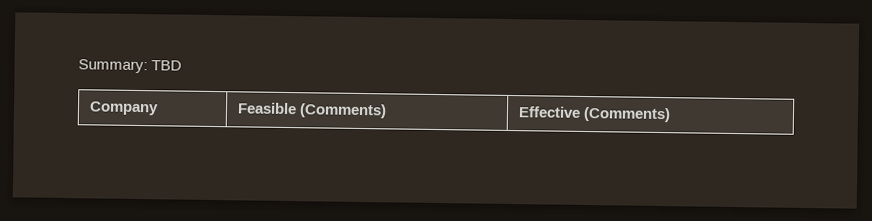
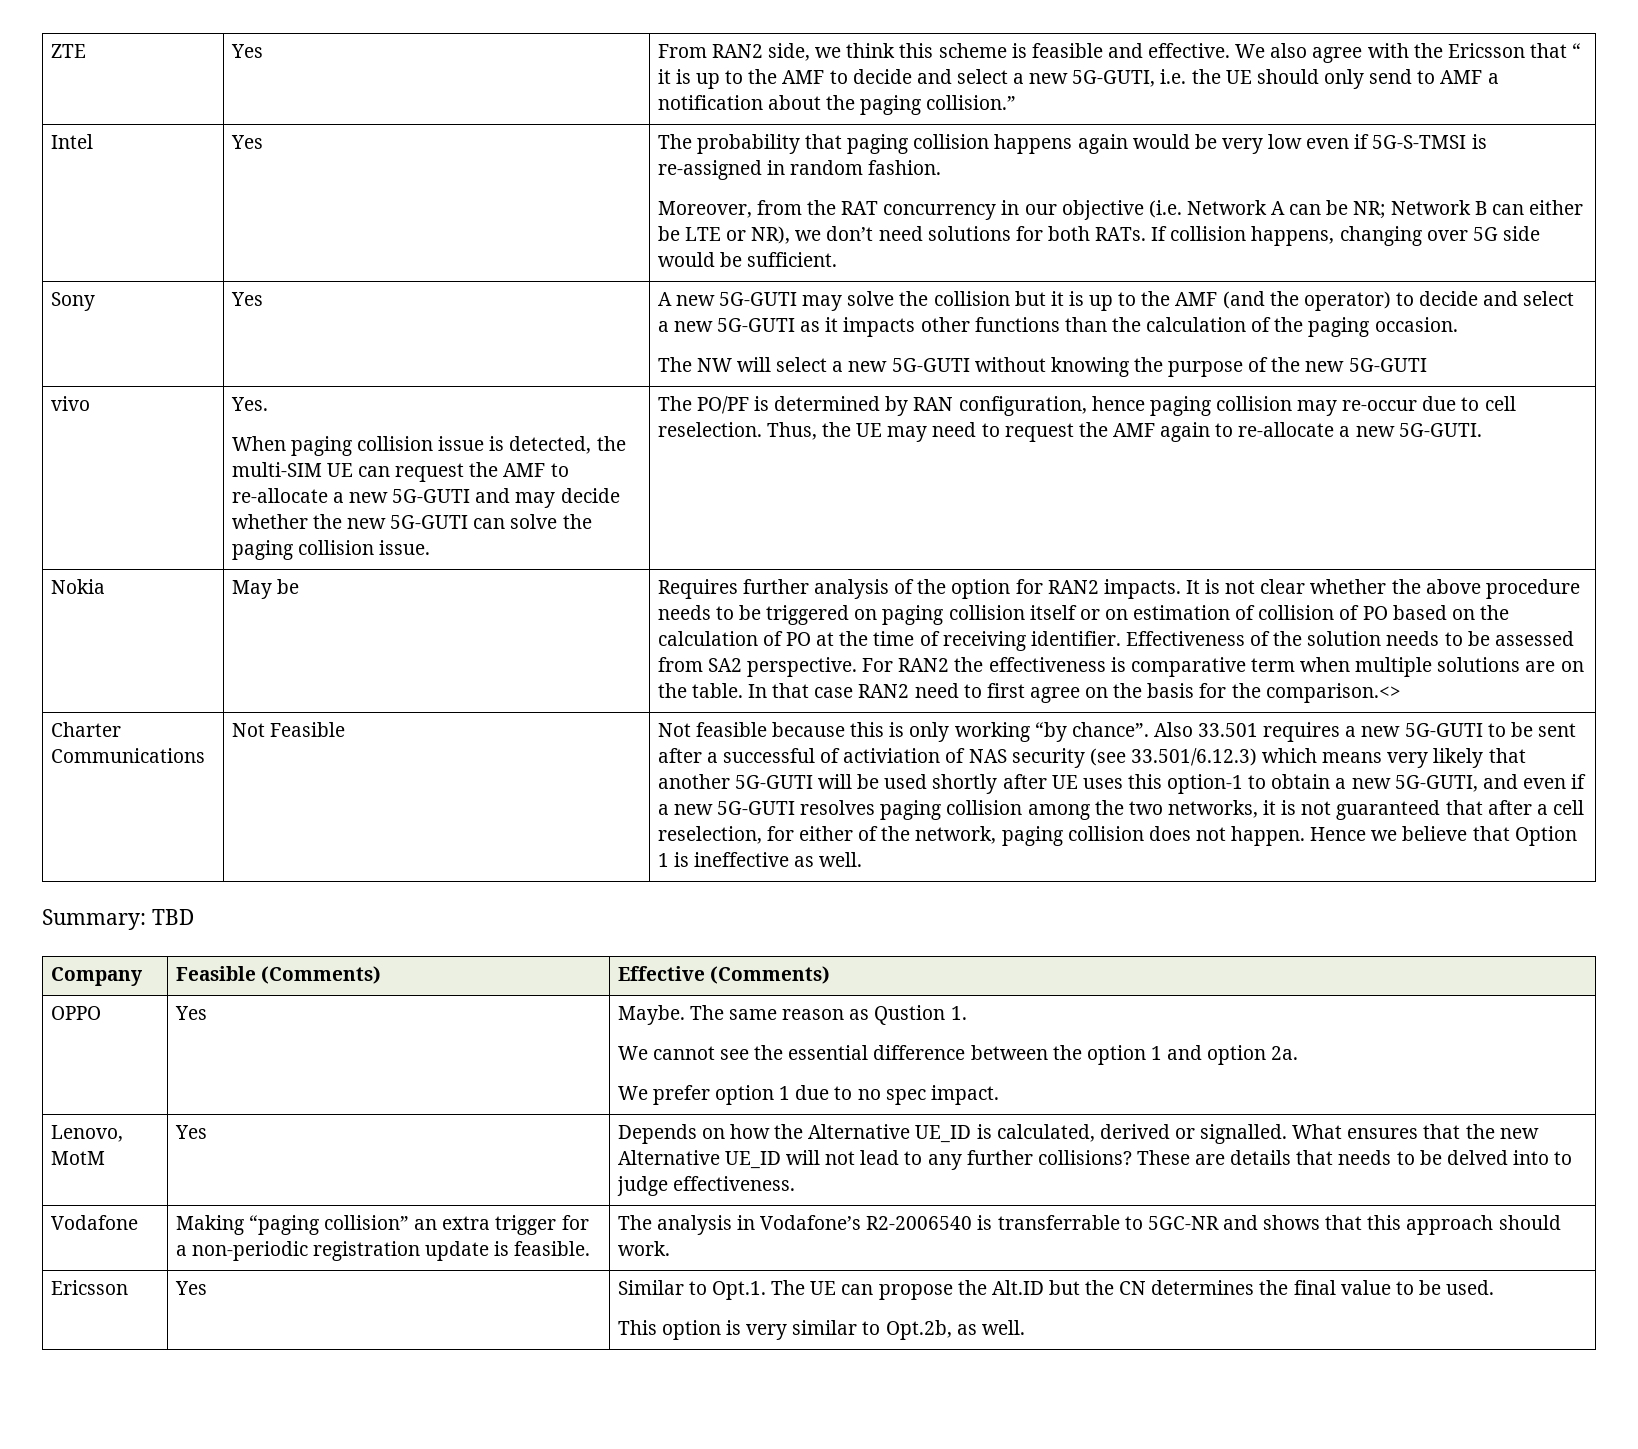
+ ZTE | Yes | From RAN2 side, we think this scheme is feasible and effective. We also agree with the Ericsson that “ it is up to the AMF to decide and select a new 5G-GUTI, i.e. the UE should only send to AMF a notification about the paging collision.”
+ Intel | Yes | The probability that paging collision happens again would be very low even if 5G-S-TMSI is re-assigned in random fashion.
+ Moreover, from the RAT concurrency in our objective (i.e. Network A can be NR; Network B can either be LTE or NR), we don’t need solutions for both RATs. If collision happens, changing over 5G side would be sufficient.
+ Sony | Yes | A new 5G-GUTI may solve the collision but it is up to the AMF (and the operator) to decide and select a new 5G-GUTI as it impacts other functions than the calculation of the paging occasion.
+ The NW will select a new 5G-GUTI without knowing the purpose of the new 5G-GUTI
+ vivo | Yes.
+ When paging collision issue is detected, the multi-SIM UE can request the AMF to re-allocate a new 5G-GUTI and may decide whether the new 5G-GUTI can solve the paging collision issue. | The PO/PF is determined by RAN configuration, hence paging collision may re-occur due to cell reselection. Thus, the UE may need to request the AMF again to re-allocate a new 5G-GUTI.
+ Nokia | May be | Requires further analysis of the option for RAN2 impacts. It is not clear whether the above procedure needs to be triggered on paging collision itself or on estimation of collision of PO based on the calculation of PO at the time of receiving identifier. Effectiveness of the solution needs to be assessed from SA2 perspective. For RAN2 the effectiveness is comparative term when multiple solutions are on the table. In that case RAN2 need to first agree on the basis for the comparison.<>
+ Charter Communications | Not Feasible | Not feasible because this is only working “by chance”. Also 33.501 requires a new 5G-GUTI to be sent after a successful of activiation of NAS security (see 33.501/6.12.3) which means very likely that another 5G-GUTI will be used shortly after UE uses this option-1 to obtain a new 5G-GUTI, and even if a new 5G-GUTI resolves paging collision among the two networks, it is not guaranteed that after a cell reselection, for either of the network, paging collision does not happen. Hence we believe that Option 1 is ineffective as well.
+ OPPO | Yes | Maybe. The same reason as Qustion 1.
+ We cannot see the essential difference between the option 1 and option 2a.
+ We prefer option 1 due to no spec impact.
+ Lenovo, MotM | Yes | Depends on how the Alternative UE_ID is calculated, derived or signalled. What ensures that the new Alternative UE_ID will not lead to any further collisions? These are details that needs to be delved into to judge effectiveness.
+ Vodafone | Making “paging collision” an extra trigger for a non-periodic registration update is feasible. | The analysis in Vodafone’s R2-2006540 is transferrable to 5GC-NR and shows that this approach should work.
+ Ericsson | Yes | Similar to Opt.1. The UE can propose the Alt.ID but the CN determines the final value to be used.
+ This option is very similar to Opt.2b, as well.

